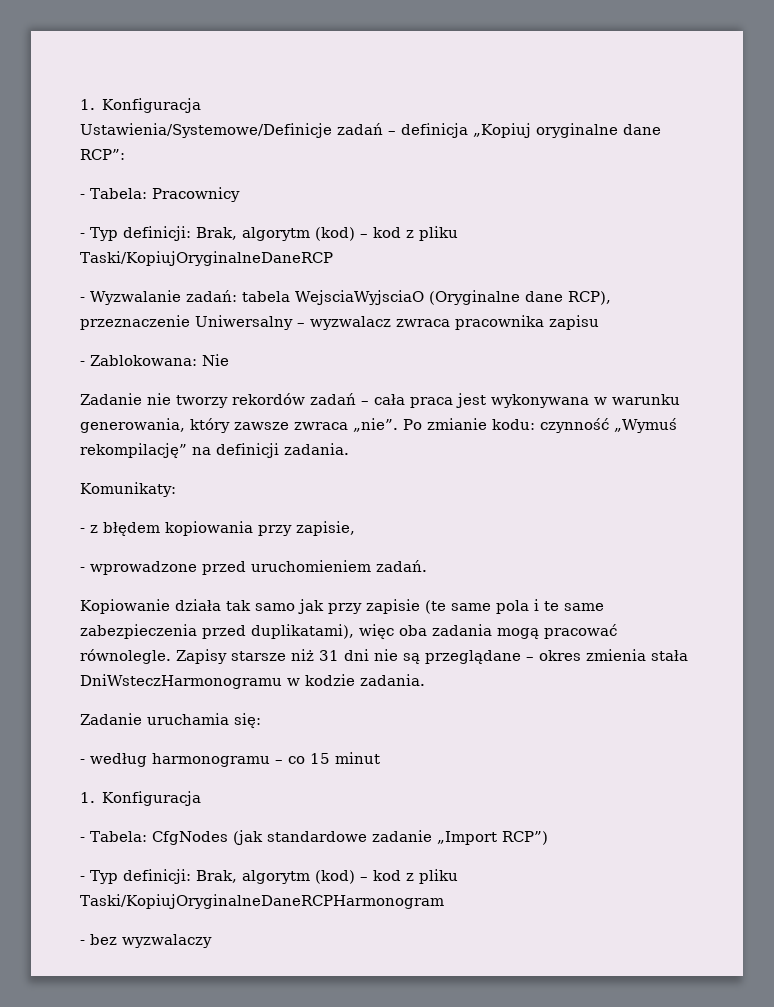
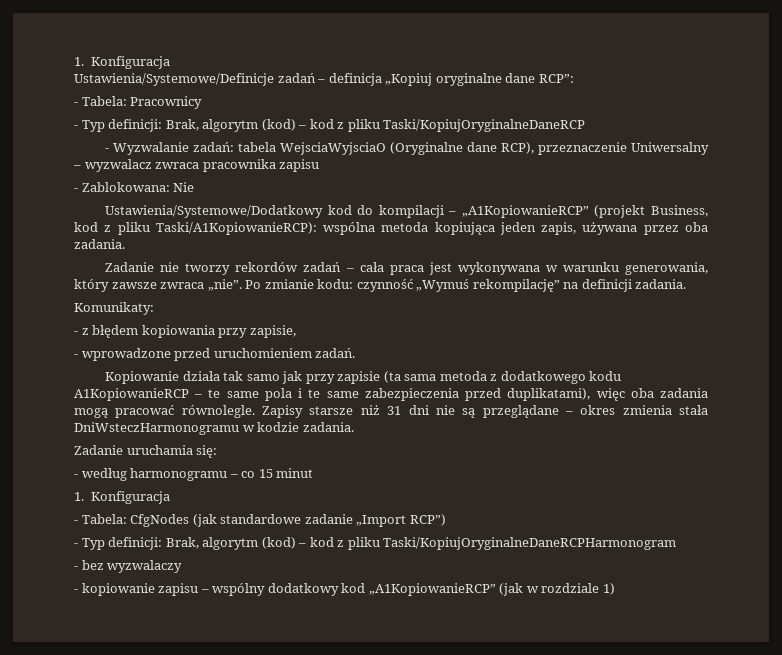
+ Ustawienia/Systemowe/Dodatkowy kod do kompilacji – „A1KopiowanieRCP” (projekt Business, kod z pliku Taski/A1KopiowanieRCP): wspólna metoda kopiująca jeden zapis, używana przez oba zadania.
- Kopiowanie działa tak samo jak przy zapisie (te same pola i te same zabezpieczenia przed duplikatami), więc oba zadania mogą pracować równolegle.
+ Kopiowanie działa tak samo jak przy zapisie (ta sama metoda z dodatkowego kodu A1KopiowanieRCP – te same pola i te same zabezpieczenia przed duplikatami), więc oba zadania mogą pracować równolegle.
+ - kopiowanie zapisu – wspólny dodatkowy kod „A1KopiowanieRCP” (jak w rozdziale 1)

